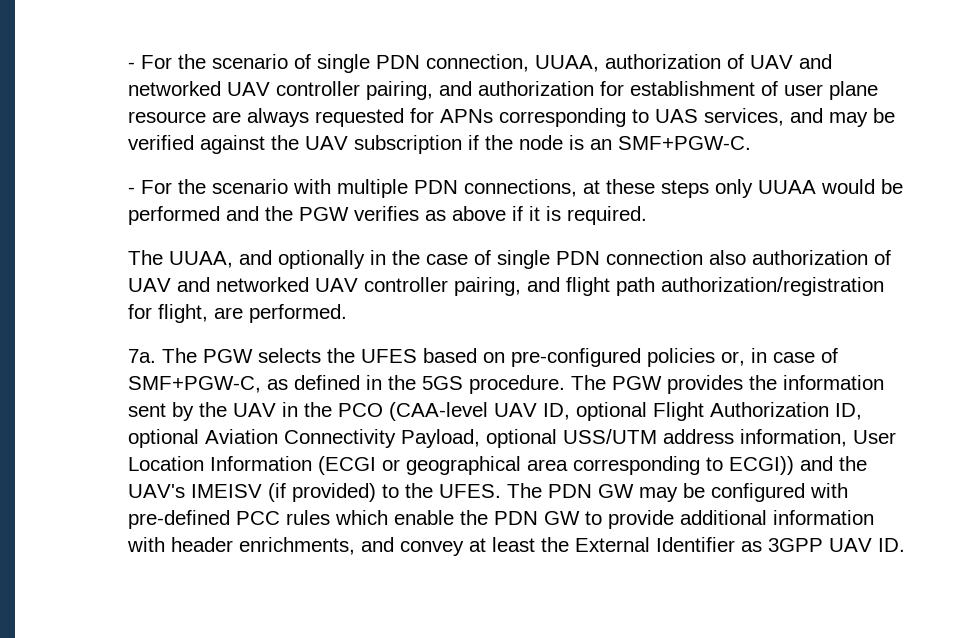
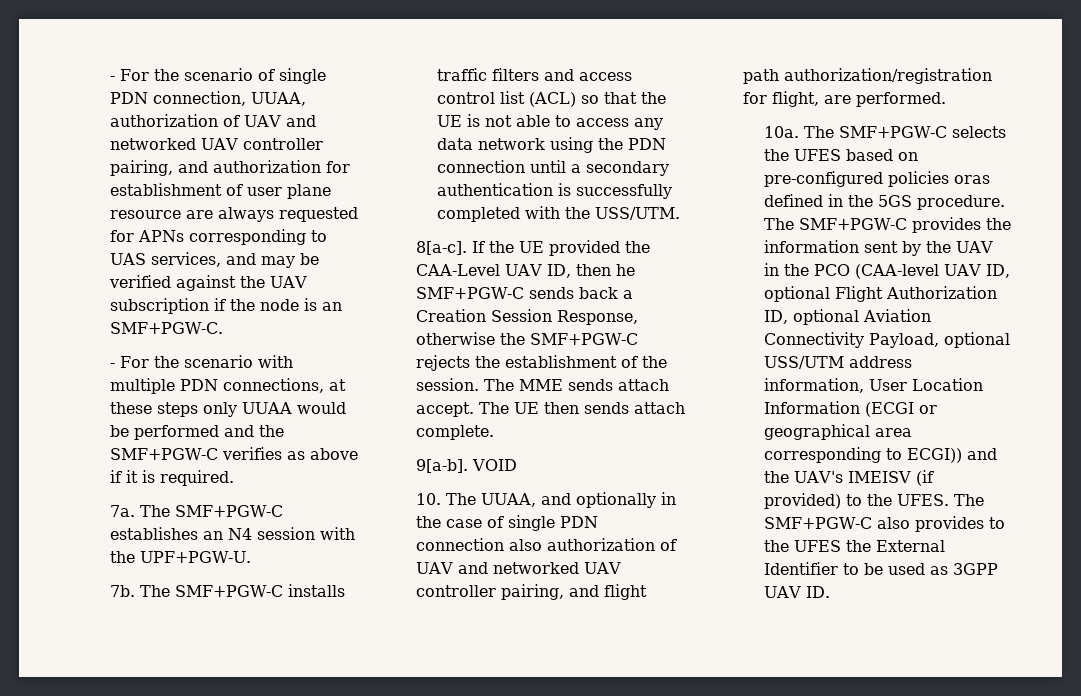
- - For the scenario with multiple PDN connections, at these steps only UUAA would be performed and the PGW verifies as above if it is required.
+ - For the scenario with multiple PDN connections, at these steps only UUAA would be performed and the SMF+PGW-C verifies as above if it is required.
- The UUAA, and optionally in the case of single PDN connection also authorization of UAV and networked UAV controller pairing, and flight path authorization/registration for flight, are performed.
+ 7a. The SMF+PGW-C establishes an N4 session with the UPF+PGW-U.
+ 7b. The SMF+PGW-C installs traffic filters and access control list (ACL) so that the UE is not able to access any data network using the PDN connection until a secondary authentication is successfully completed with the USS/UTM.
+ 8[a-c]. If the UE provided the CAA-Level UAV ID, then he SMF+PGW-C sends back a Creation Session Response, otherwise the SMF+PGW-C rejects the establishment of the session. The MME sends attach accept. The UE then sends attach complete.
+ 9[a-b]. VOID
+ 10. The UUAA, and optionally in the case of single PDN connection also authorization of UAV and networked UAV controller pairing, and flight path authorization/registration for flight, are performed.
- 7a. The PGW selects the UFES based on pre-configured policies or, in case of SMF+PGW-C, as defined in the 5GS procedure.
+ 10a. The SMF+PGW-C selects the UFES based on pre-configured policies oras defined in the 5GS procedure.
- The PGW provides the information sent by the UAV in the PCO (CAA-level UAV ID, optional Flight Authorization ID, optional Aviation Connectivity Payload, optional USS/UTM address information, User Location Information (ECGI or geographical area corresponding to ECGI)) and the UAV's IMEISV (if provided) to the UFES.
+ The SMF+PGW-C provides the information sent by the UAV in the PCO (CAA-level UAV ID, optional Flight Authorization ID, optional Aviation Connectivity Payload, optional USS/UTM address information, User Location Information (ECGI or geographical area corresponding to ECGI)) and the UAV's IMEISV (if provided) to the UFES.
- The PDN GW may be configured with pre-defined PCC rules which enable the PDN GW to provide additional information with header enrichments, and convey at least the External Identifier as 3GPP UAV ID.
+ The SMF+PGW-C also provides to the UFES the External Identifier to be used as 3GPP UAV ID.

